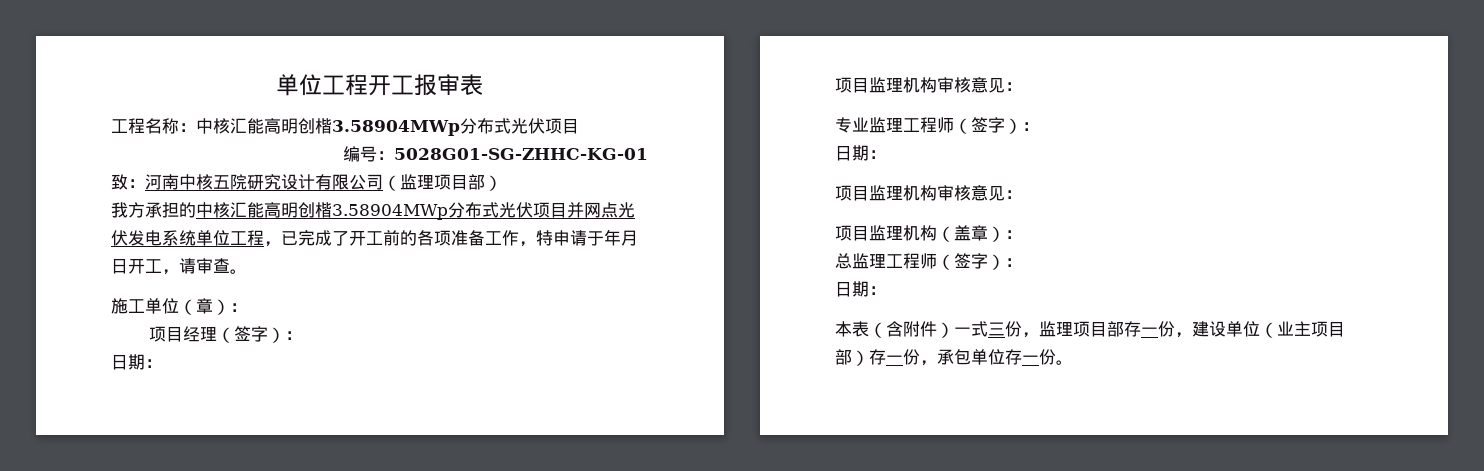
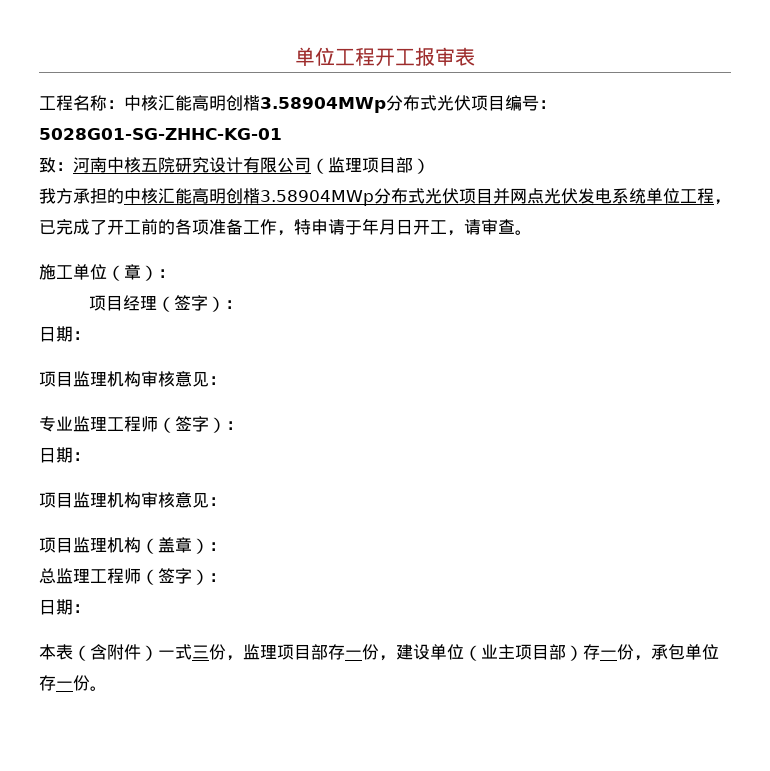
- 工程名称：中核汇能高明创楷3.58904MWp分布式光伏项目
- 编号：5028G01-SG-ZHHC-KG-01
+ 工程名称：中核汇能高明创楷3.58904MWp分布式光伏项目编号：5028G01-SG-ZHHC-KG-01

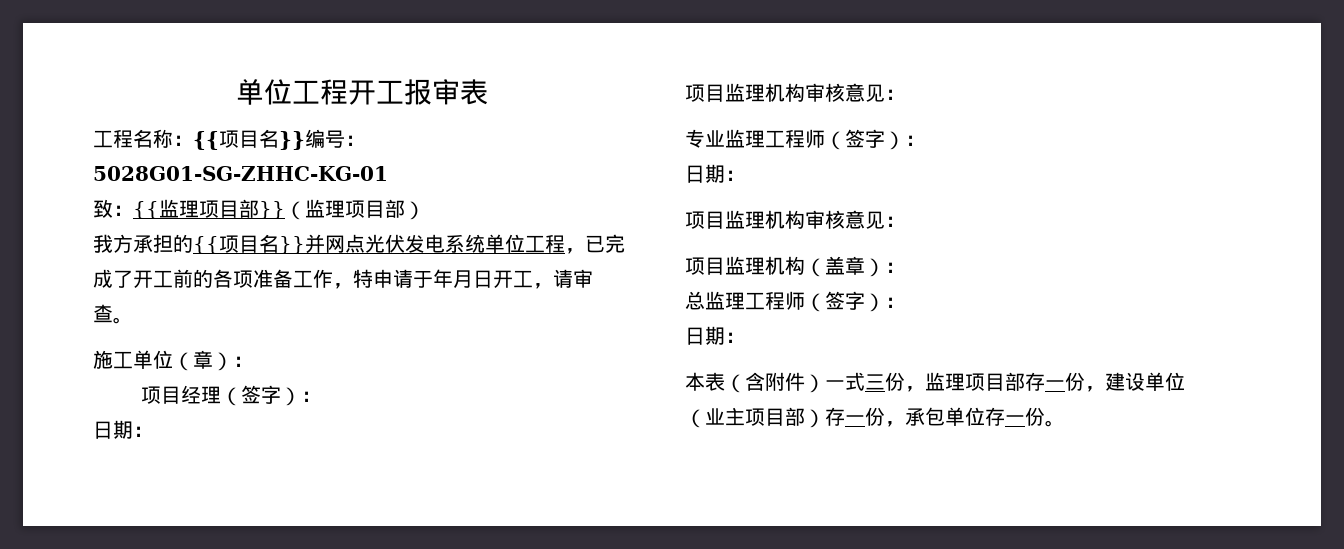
- 工程名称：中核汇能高明创楷3.58904MWp分布式光伏项目编号：5028G01-SG-ZHHC-KG-01
- 致：河南中核五院研究设计有限公司（监理项目部）
+ 工程名称：{{项目名}}编号：5028G01-SG-ZHHC-KG-01
+ 致：{{监理项目部}}（监理项目部）
- 我方承担的中核汇能高明创楷3.58904MWp分布式光伏项目并网点光伏发电系统单位工程，已完成了开工前的各项准备工作，特申请于年月日开工，请审查。
+ 我方承担的{{项目名}}并网点光伏发电系统单位工程，已完成了开工前的各项准备工作，特申请于年月日开工，请审查。

